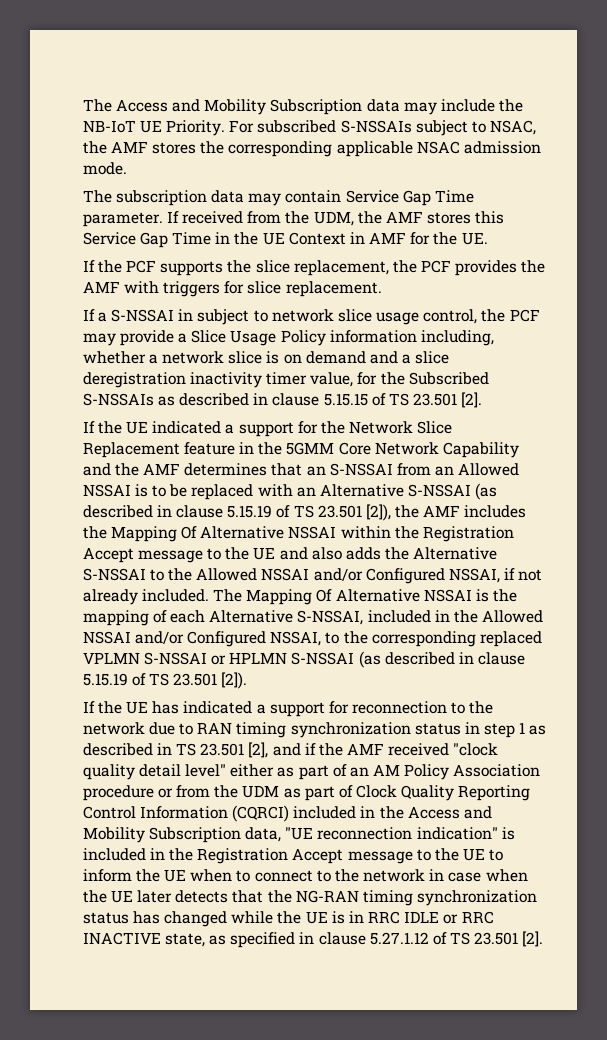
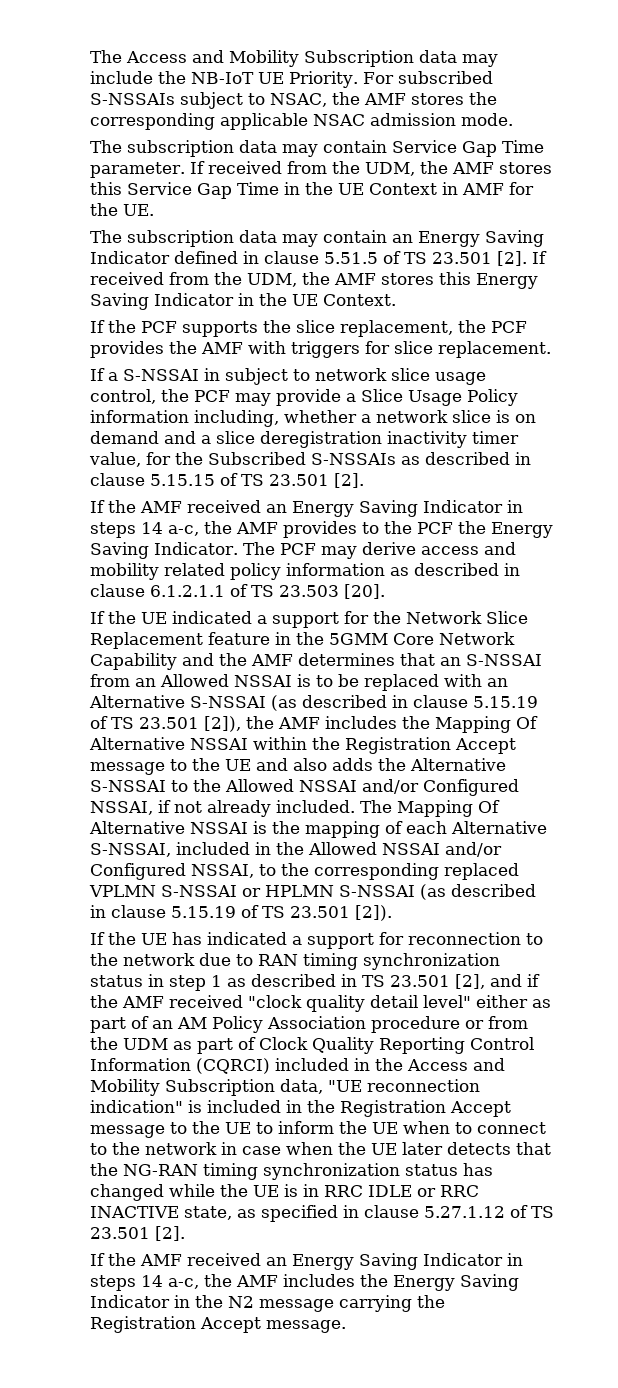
+ The subscription data may contain an Energy Saving Indicator defined in clause 5.51.5 of TS 23.501 [2]. If received from the UDM, the AMF stores this Energy Saving Indicator in the UE Context.
+ If the AMF received an Energy Saving Indicator in steps 14 a-c, the AMF provides to the PCF the Energy Saving Indicator. The PCF may derive access and mobility related policy information as described in clause 6.1.2.1.1 of TS 23.503 [20].
+ If the AMF received an Energy Saving Indicator in steps 14 a-c, the AMF includes the Energy Saving Indicator in the N2 message carrying the Registration Accept message.

